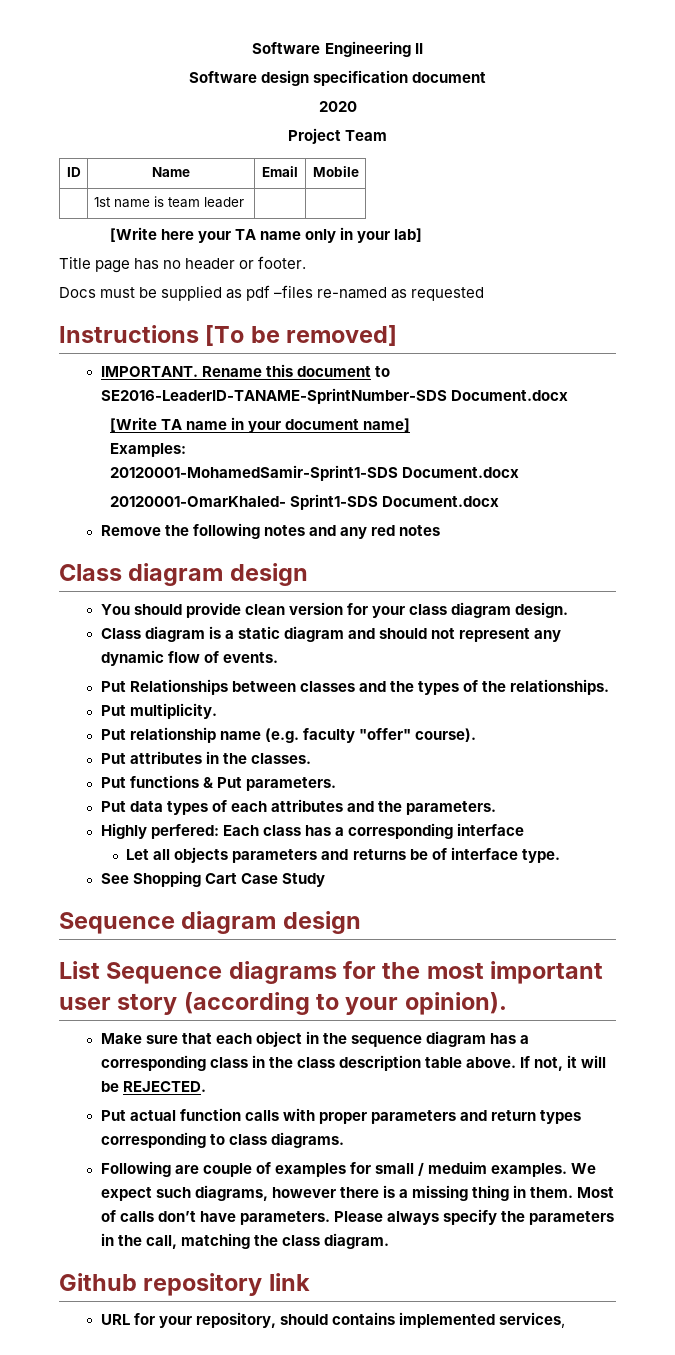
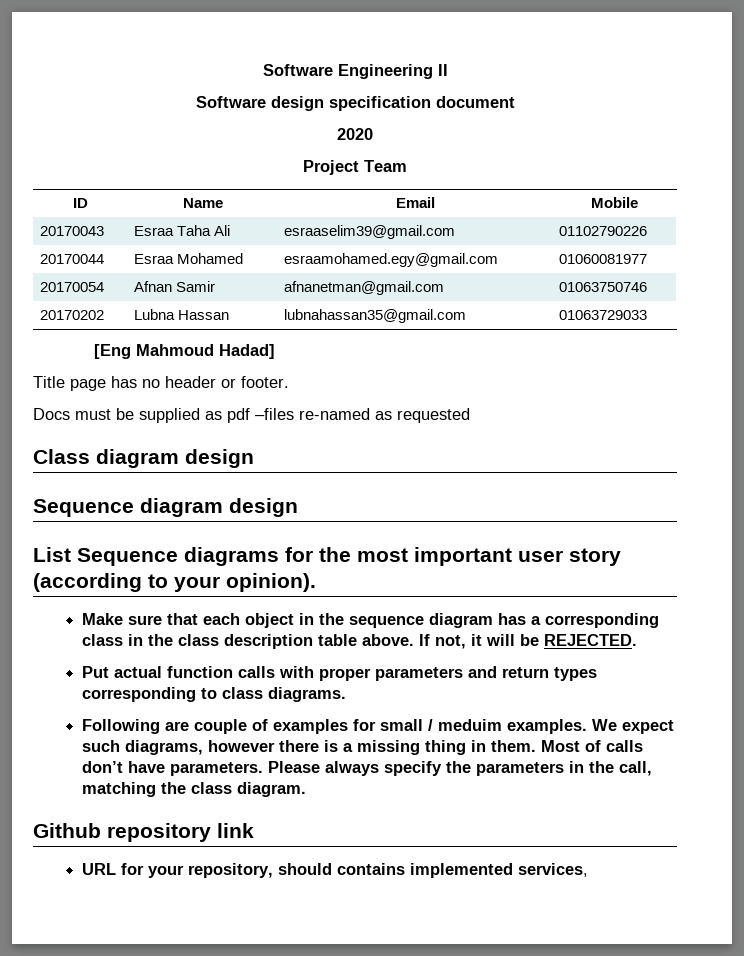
- | 1st name is team leader | |
- [Write here your TA name only in your lab]
+ 20170043 | Esraa Taha Ali | esraaselim39@gmail.com | 01102790226
+ 20170044 | Esraa Mohamed | esraamohamed.egy@gmail.com | 01060081977
+ 20170054 | Afnan Samir | afnanetman@gmail.com | 01063750746
+ 20170202 | Lubna Hassan | lubnahassan35@gmail.com | 01063729033
+ [Eng Mahmoud Hadad]
- Instructions [To be removed]
- IMPORTANT. Rename this document to SE2016-LeaderID-TANAME-SprintNumber-SDS Document.docx
- [Write TA name in your document name]
- Examples:
- 20120001-MohamedSamir-Sprint1-SDS Document.docx
- 20120001-OmarKhaled- Sprint1-SDS Document.docx
- Remove the following notes and any red notes
  Class diagram design
- You should provide clean version for your class diagram design.
- Class diagram is a static diagram and should not represent any dynamic flow of events.
- Put Relationships between classes and the types of the relationships.
- Put multiplicity.
- Put relationship name (e.g. faculty "offer" course).
- Put attributes in the classes.
- Put functions & Put parameters.
- Put data types of each attributes and the parameters.
- Highly perfered: Each class has a corresponding interface
- Let all objects parameters and returns be of interface type.
- See Shopping Cart Case Study

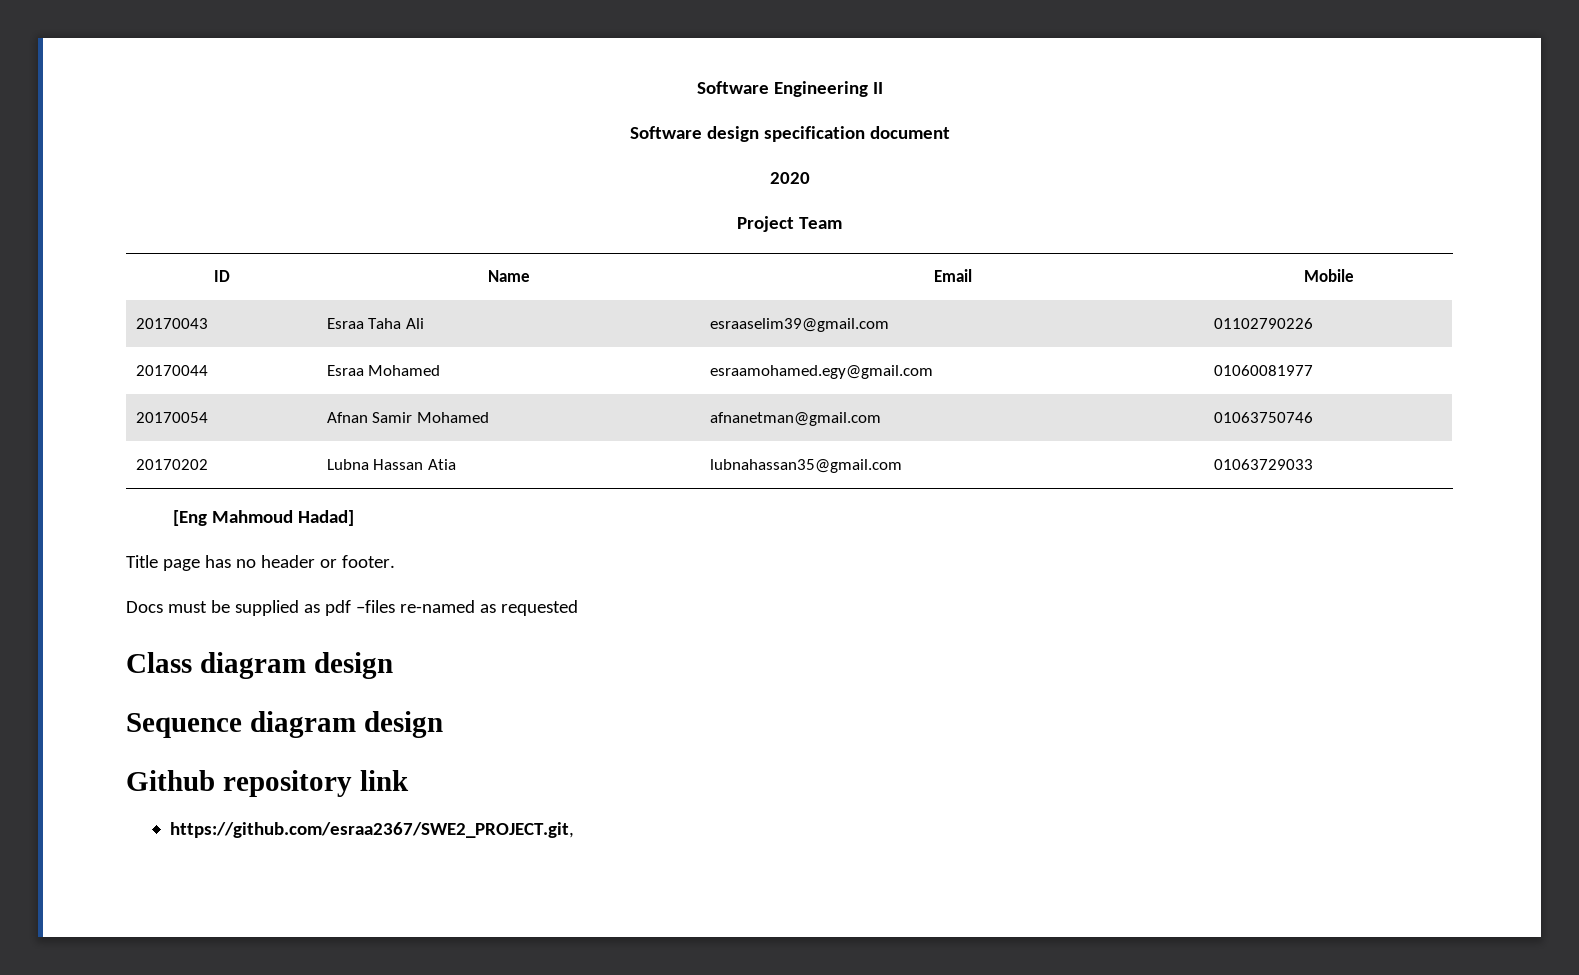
- 20170054 | Afnan Samir | afnanetman@gmail.com | 01063750746
+ 20170054 | Afnan Samir Mohamed | afnanetman@gmail.com | 01063750746
- 20170202 | Lubna Hassan | lubnahassan35@gmail.com | 01063729033
+ 20170202 | Lubna Hassan Atia | lubnahassan35@gmail.com | 01063729033
- List Sequence diagrams for the most important user story (according to your opinion).
- Make sure that each object in the sequence diagram has a corresponding class in the class description table above. If not, it will be REJECTED.
- Put actual function calls with proper parameters and return types corresponding to class diagrams.
- Following are couple of examples for small / meduim examples. We expect such diagrams, however there is a missing thing in them. Most of calls don’t have parameters. Please always specify the parameters in the call, matching the class diagram.
  Github repository link
- URL for your repository, should contains implemented services,
+ https://github.com/esraa2367/SWE2_PROJECT.git,

